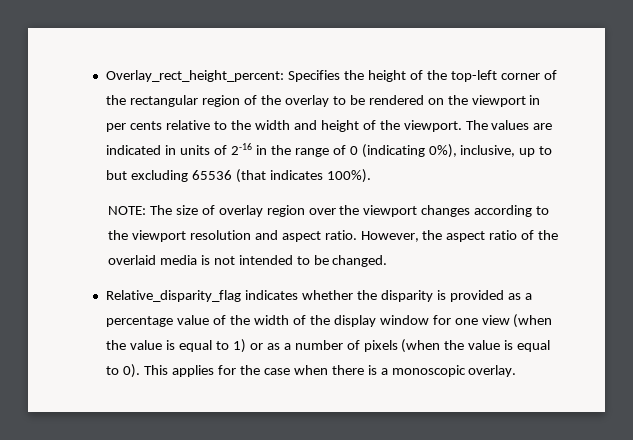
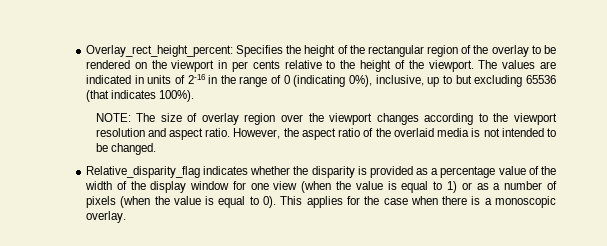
- Overlay_rect_height_percent: Specifies the height of the top-left corner of the rectangular region of the overlay to be rendered on the viewport in per cents relative to the width and height of the viewport.
+ Overlay_rect_height_percent: Specifies the height of the rectangular region of the overlay to be rendered on the viewport in per cents relative to the height of the viewport.

